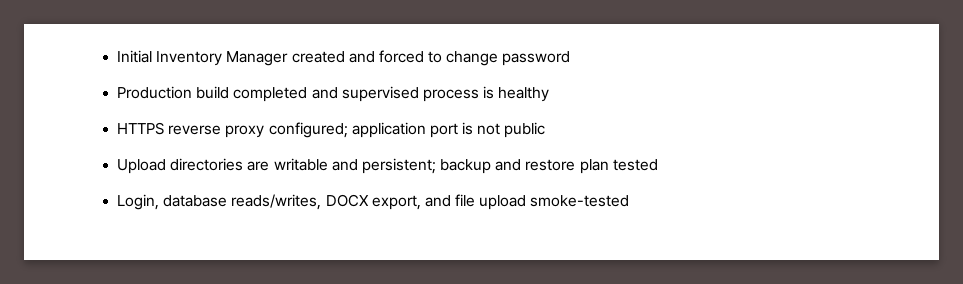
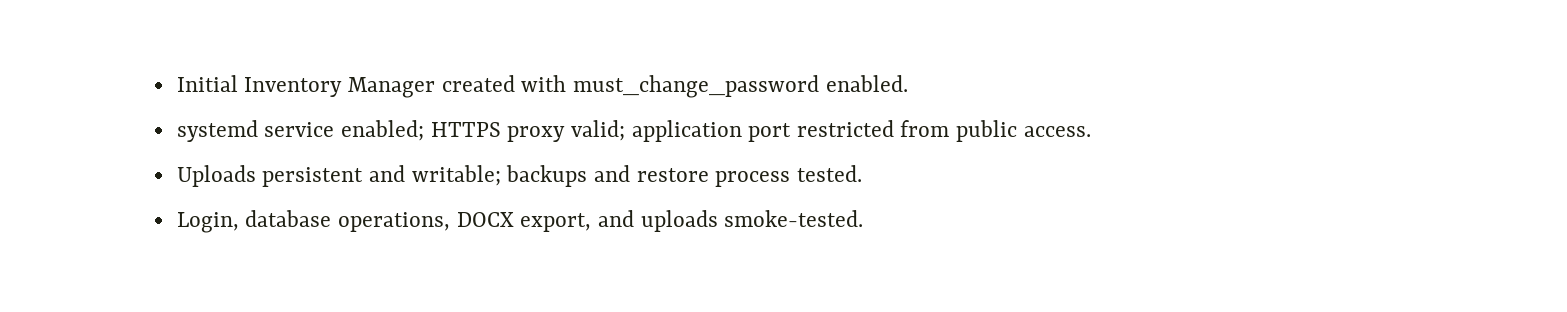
- Initial Inventory Manager created and forced to change password
- Production build completed and supervised process is healthy
- HTTPS reverse proxy configured; application port is not public
- Upload directories are writable and persistent; backup and restore plan tested
+ Initial Inventory Manager created with must_change_password enabled.
+ systemd service enabled; HTTPS proxy valid; application port restricted from public access.
+ Uploads persistent and writable; backups and restore process tested.
- Login, database reads/writes, DOCX export, and file upload smoke-tested
+ Login, database operations, DOCX export, and uploads smoke-tested.

